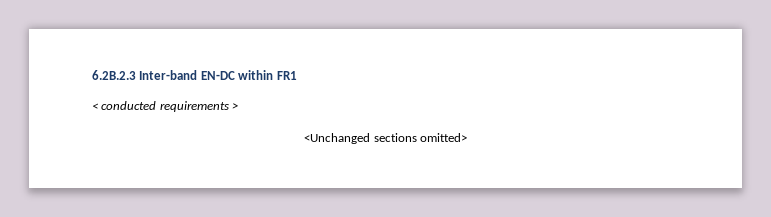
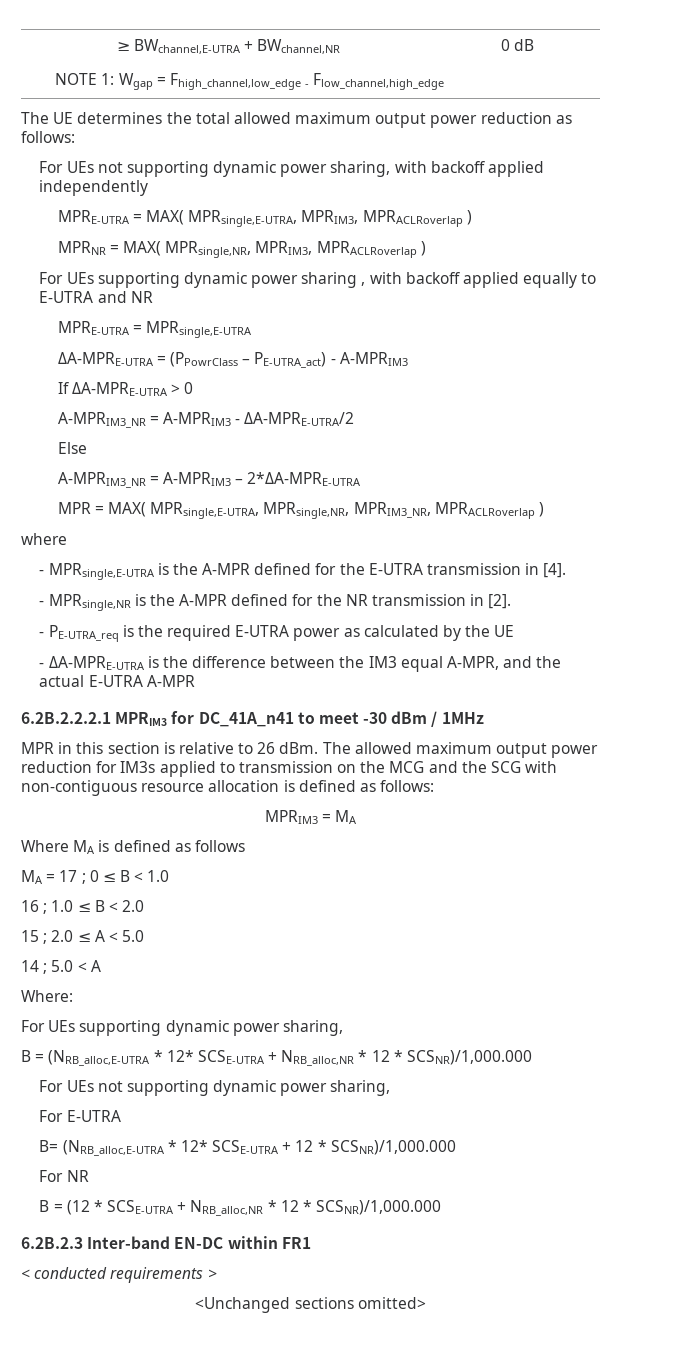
+ ≥ BWchannel,E-UTRA + BWchannel,NR | 0 dB
+ NOTE 1: Wgap = Fhigh_channel,low_edge - Flow_channel,high_edge
+ The UE determines the total allowed maximum output power reduction as follows:
+ For UEs not supporting dynamic power sharing, with backoff applied independently
+ MPRE-UTRA = MAX( MPRsingle,E-UTRA, MPRIM3, MPRACLRoverlap )
+ MPRNR = MAX( MPRsingle,NR, MPRIM3, MPRACLRoverlap )
+ For UEs supporting dynamic power sharing , with backoff applied equally to E-UTRA and NR
+ MPRE-UTRA = MPRsingle,E-UTRA
+ ΔA-MPRE-UTRA = (PPowrClass – PE-UTRA_act) - A-MPRIM3
+ If ΔA-MPRE-UTRA > 0
+ A-MPRIM3_NR = A-MPRIM3 - ΔA-MPRE-UTRA/2
+ Else
+ A-MPRIM3_NR = A-MPRIM3 – 2*ΔA-MPRE-UTRA
+ MPR = MAX( MPRsingle,E-UTRA, MPRsingle,NR, MPRIM3_NR, MPRACLRoverlap )
+ where
+ - MPRsingle,E-UTRA is the A-MPR defined for the E-UTRA transmission in [4].
+ - MPRsingle,NR is the A-MPR defined for the NR transmission in [2].
+ - PE-UTRA_req is the required E-UTRA power as calculated by the UE
+ - ΔA-MPRE-UTRA is the difference between the IM3 equal A-MPR, and the actual E-UTRA A-MPR
+ 6.2B.2.2.2.1 MPRIM3 for DC_41A_n41 to meet -30 dBm / 1MHz
+ MPR in this section is relative to 26 dBm. The allowed maximum output power reduction for IM3s applied to transmission on the MCG and the SCG with non-contiguous resource allocation is defined as follows:
+ MPRIM3 = MA
+ Where MA is defined as follows
+ MA = 17 ; 0 ≤ B < 1.0
+ 16 ; 1.0 ≤ B < 2.0
+ 15 ; 2.0 ≤ A < 5.0
+ 14 ; 5.0 < A
+ Where:
+ For UEs supporting dynamic power sharing,
+ B = (NRB_alloc,E-UTRA * 12* SCSE-UTRA + NRB_alloc,NR * 12 * SCSNR)/1,000.000
+ For UEs not supporting dynamic power sharing,
+ For E-UTRA
+ B= (NRB_alloc,E-UTRA * 12* SCSE-UTRA + 12 * SCSNR)/1,000.000
+ For NR
+ B = (12 * SCSE-UTRA + NRB_alloc,NR * 12 * SCSNR)/1,000.000

